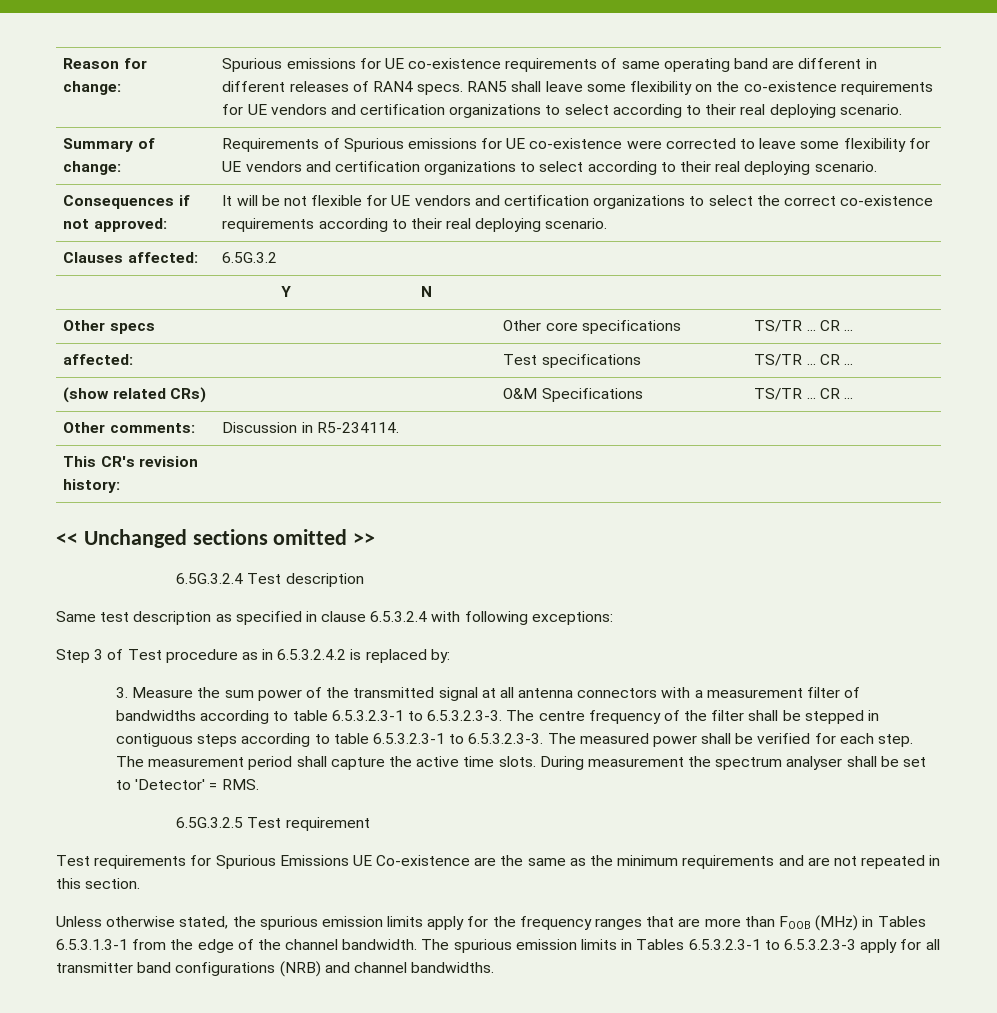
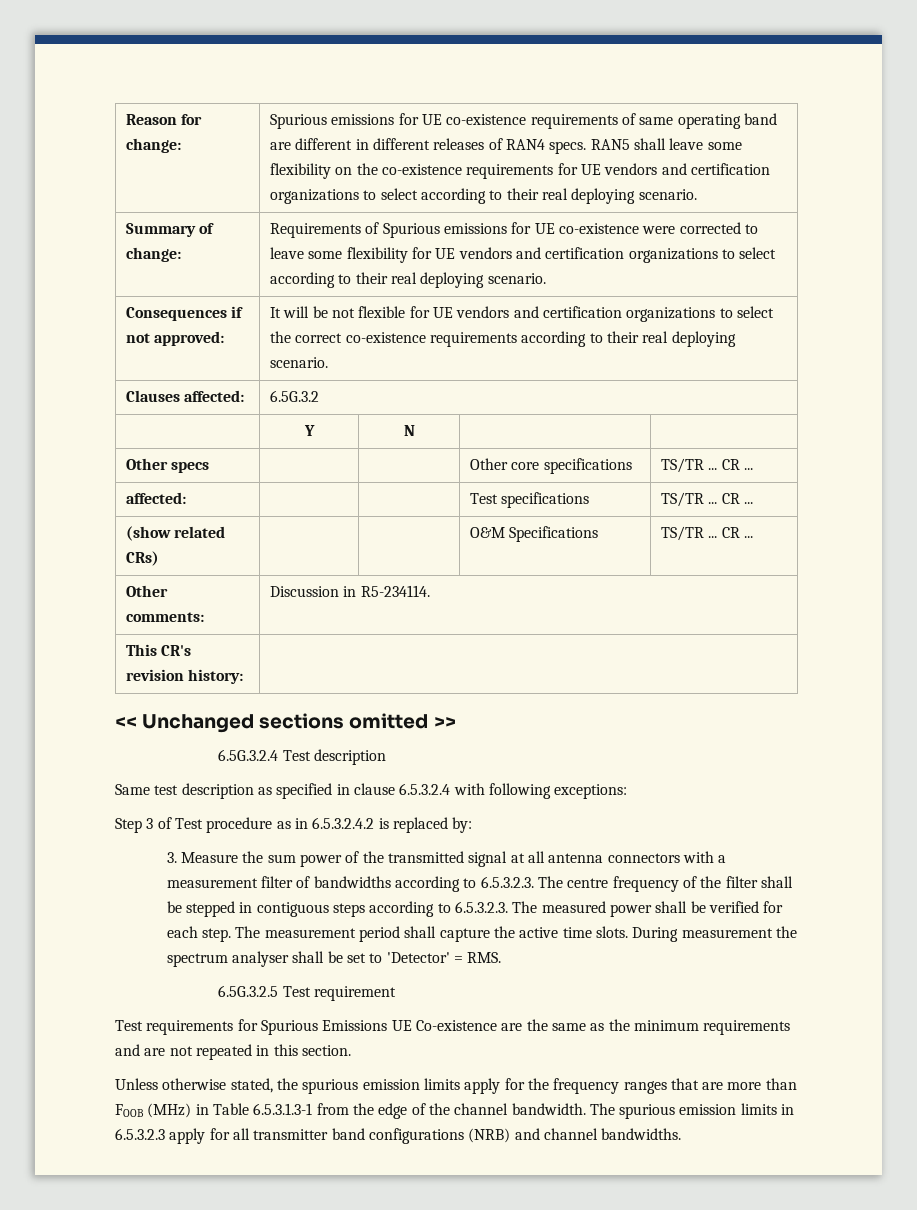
- 3. Measure the sum power of the transmitted signal at all antenna connectors with a measurement filter of bandwidths according to table 6.5.3.2.3-1 to 6.5.3.2.3-3. The centre frequency of the filter shall be stepped in contiguous steps according to table 6.5.3.2.3-1 to 6.5.3.2.3-3. The measured power shall be verified for each step.
+ 3. Measure the sum power of the transmitted signal at all antenna connectors with a measurement filter of bandwidths according to 6.5.3.2.3. The centre frequency of the filter shall be stepped in contiguous steps according to 6.5.3.2.3. The measured power shall be verified for each step.
- Unless otherwise stated, the spurious emission limits apply for the frequency ranges that are more than FOOB (MHz) in Tables 6.5.3.1.3-1 from the edge of the channel bandwidth.
+ Unless otherwise stated, the spurious emission limits apply for the frequency ranges that are more than FOOB (MHz) in Table 6.5.3.1.3-1 from the edge of the channel bandwidth.
- The spurious emission limits in Tables 6.5.3.2.3-1 to 6.5.3.2.3-3 apply for all transmitter band configurations (NRB) and channel bandwidths.
+ The spurious emission limits in 6.5.3.2.3 apply for all transmitter band configurations (NRB) and channel bandwidths.

